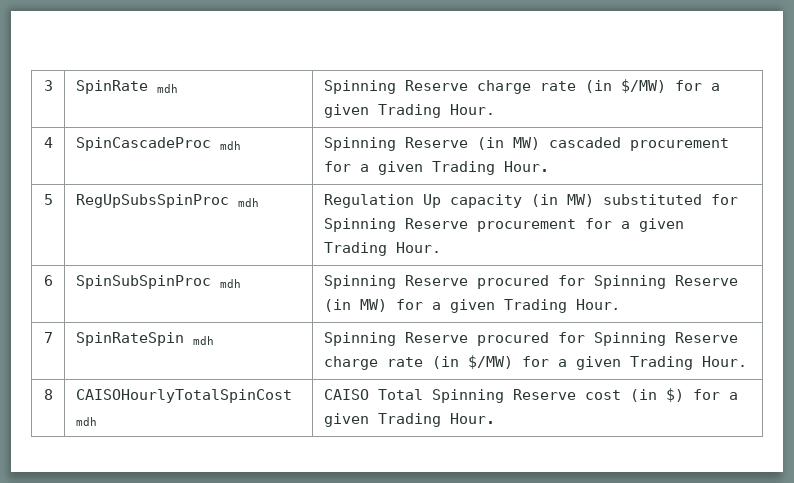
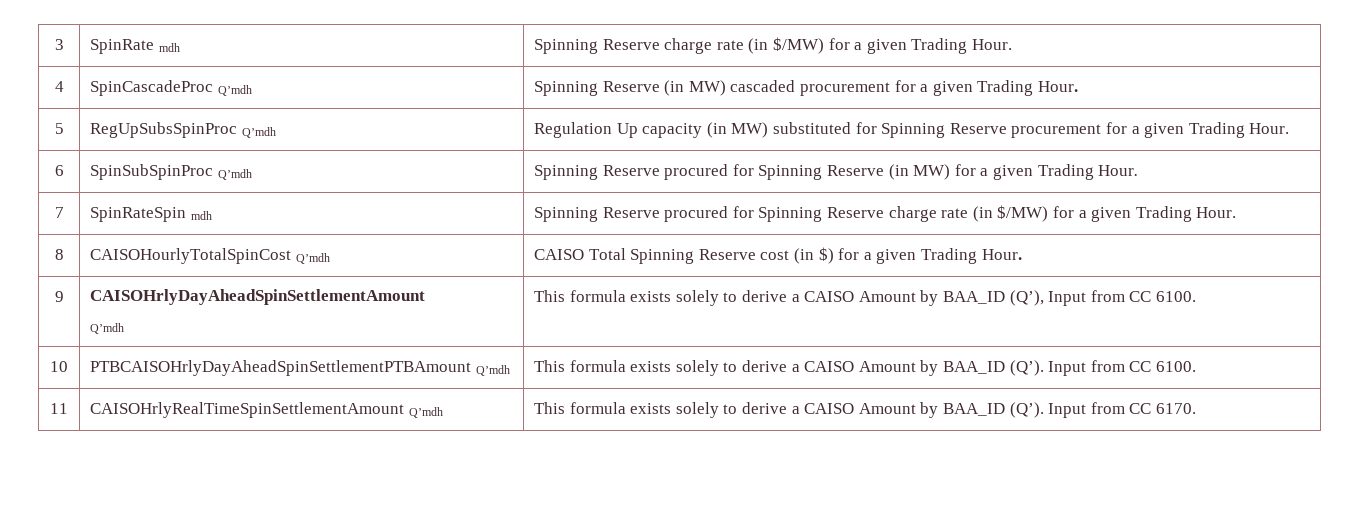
- 4 | SpinCascadeProc mdh | Spinning Reserve (in MW) cascaded procurement for a given Trading Hour.
+ 4 | SpinCascadeProc Q’mdh | Spinning Reserve (in MW) cascaded procurement for a given Trading Hour.
- 5 | RegUpSubsSpinProc mdh | Regulation Up capacity (in MW) substituted for Spinning Reserve procurement for a given Trading Hour.
+ 5 | RegUpSubsSpinProc Q’mdh | Regulation Up capacity (in MW) substituted for Spinning Reserve procurement for a given Trading Hour.
- 6 | SpinSubSpinProc mdh | Spinning Reserve procured for Spinning Reserve (in MW) for a given Trading Hour.
+ 6 | SpinSubSpinProc Q’mdh | Spinning Reserve procured for Spinning Reserve (in MW) for a given Trading Hour.
- 8 | CAISOHourlyTotalSpinCost mdh | CAISO Total Spinning Reserve cost (in $) for a given Trading Hour.
+ 8 | CAISOHourlyTotalSpinCost Q’mdh | CAISO Total Spinning Reserve cost (in $) for a given Trading Hour.
+ 9 | CAISOHrlyDayAheadSpinSettlementAmount
+ Q’mdh | This formula exists solely to derive a CAISO Amount by BAA_ID (Q’), Input from CC 6100.
+ 10 | PTBCAISOHrlyDayAheadSpinSettlementPTBAmount Q’mdh | This formula exists solely to derive a CAISO Amount by BAA_ID (Q’). Input from CC 6100.
+ 11 | CAISOHrlyRealTimeSpinSettlementAmount Q’mdh | This formula exists solely to derive a CAISO Amount by BAA_ID (Q’). Input from CC 6170.

